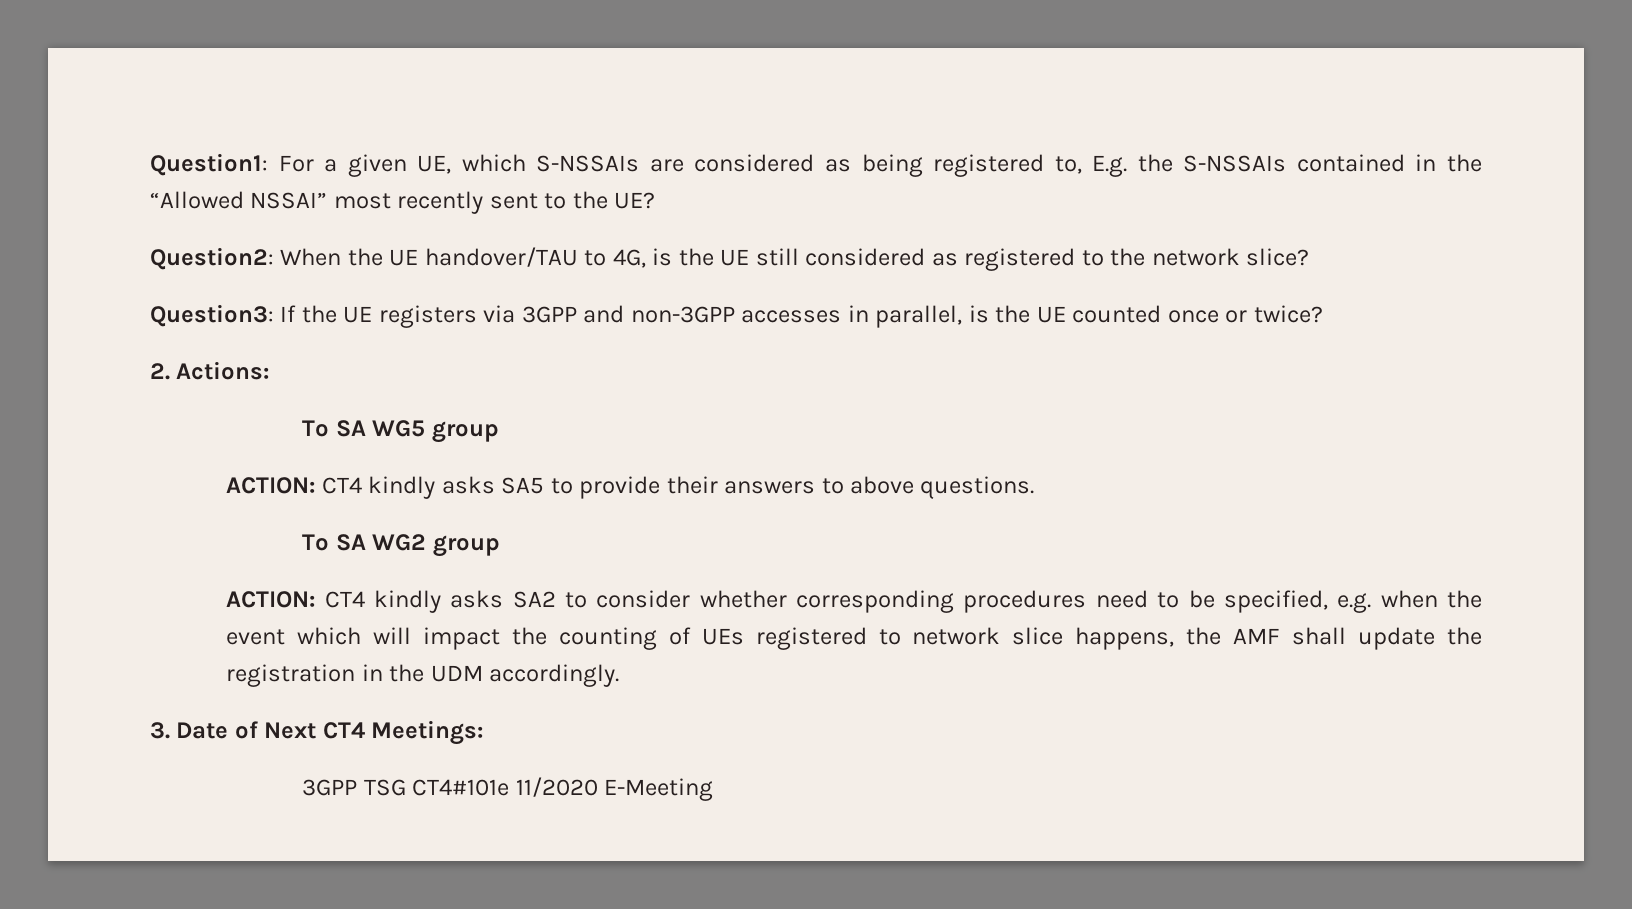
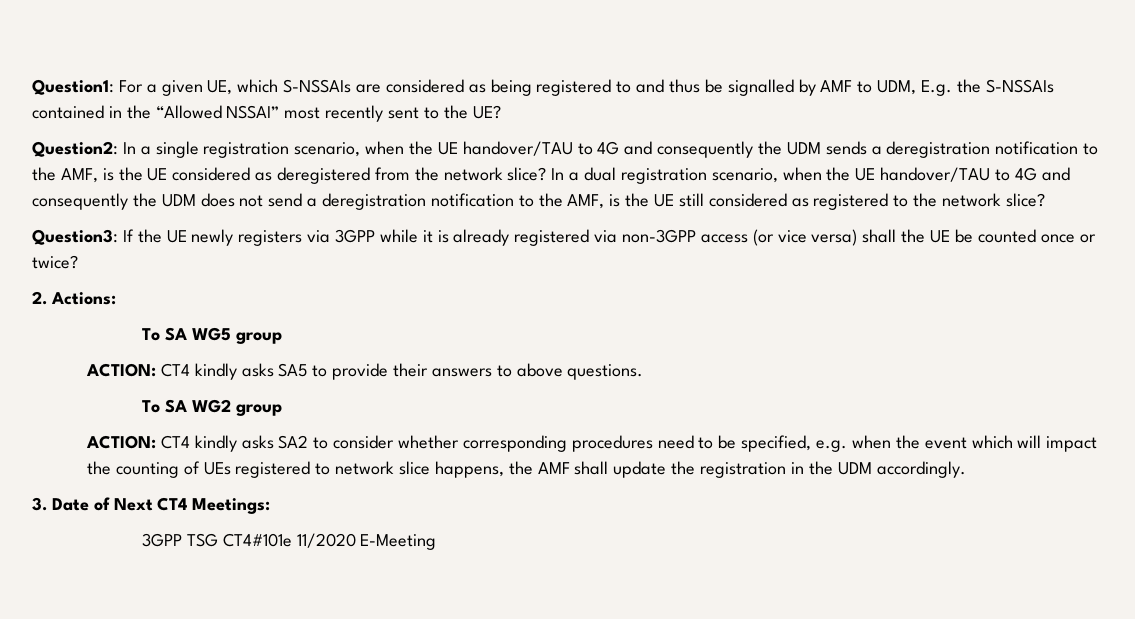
- Question1: For a given UE, which S-NSSAIs are considered as being registered to, E.g. the S-NSSAIs contained in the “Allowed NSSAI” most recently sent to the UE?
+ Question1: For a given UE, which S-NSSAIs are considered as being registered to and thus be signalled by AMF to UDM, E.g. the S-NSSAIs contained in the “Allowed NSSAI” most recently sent to the UE?
- Question2: When the UE handover/TAU to 4G, is the UE still considered as registered to the network slice?
+ Question2: In a single registration scenario, when the UE handover/TAU to 4G and consequently the UDM sends a deregistration notification to the AMF, is the UE considered as deregistered from the network slice? In a dual registration scenario, when the UE handover/TAU to 4G and consequently the UDM does not send a deregistration notification to the AMF, is the UE still considered as registered to the network slice?
- Question3: If the UE registers via 3GPP and non-3GPP accesses in parallel, is the UE counted once or twice?
+ Question3: If the UE newly registers via 3GPP while it is already registered via non-3GPP access (or vice versa) shall the UE be counted once or twice?

